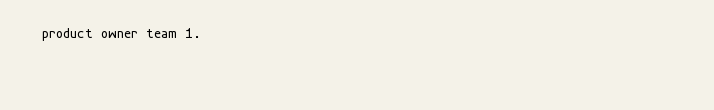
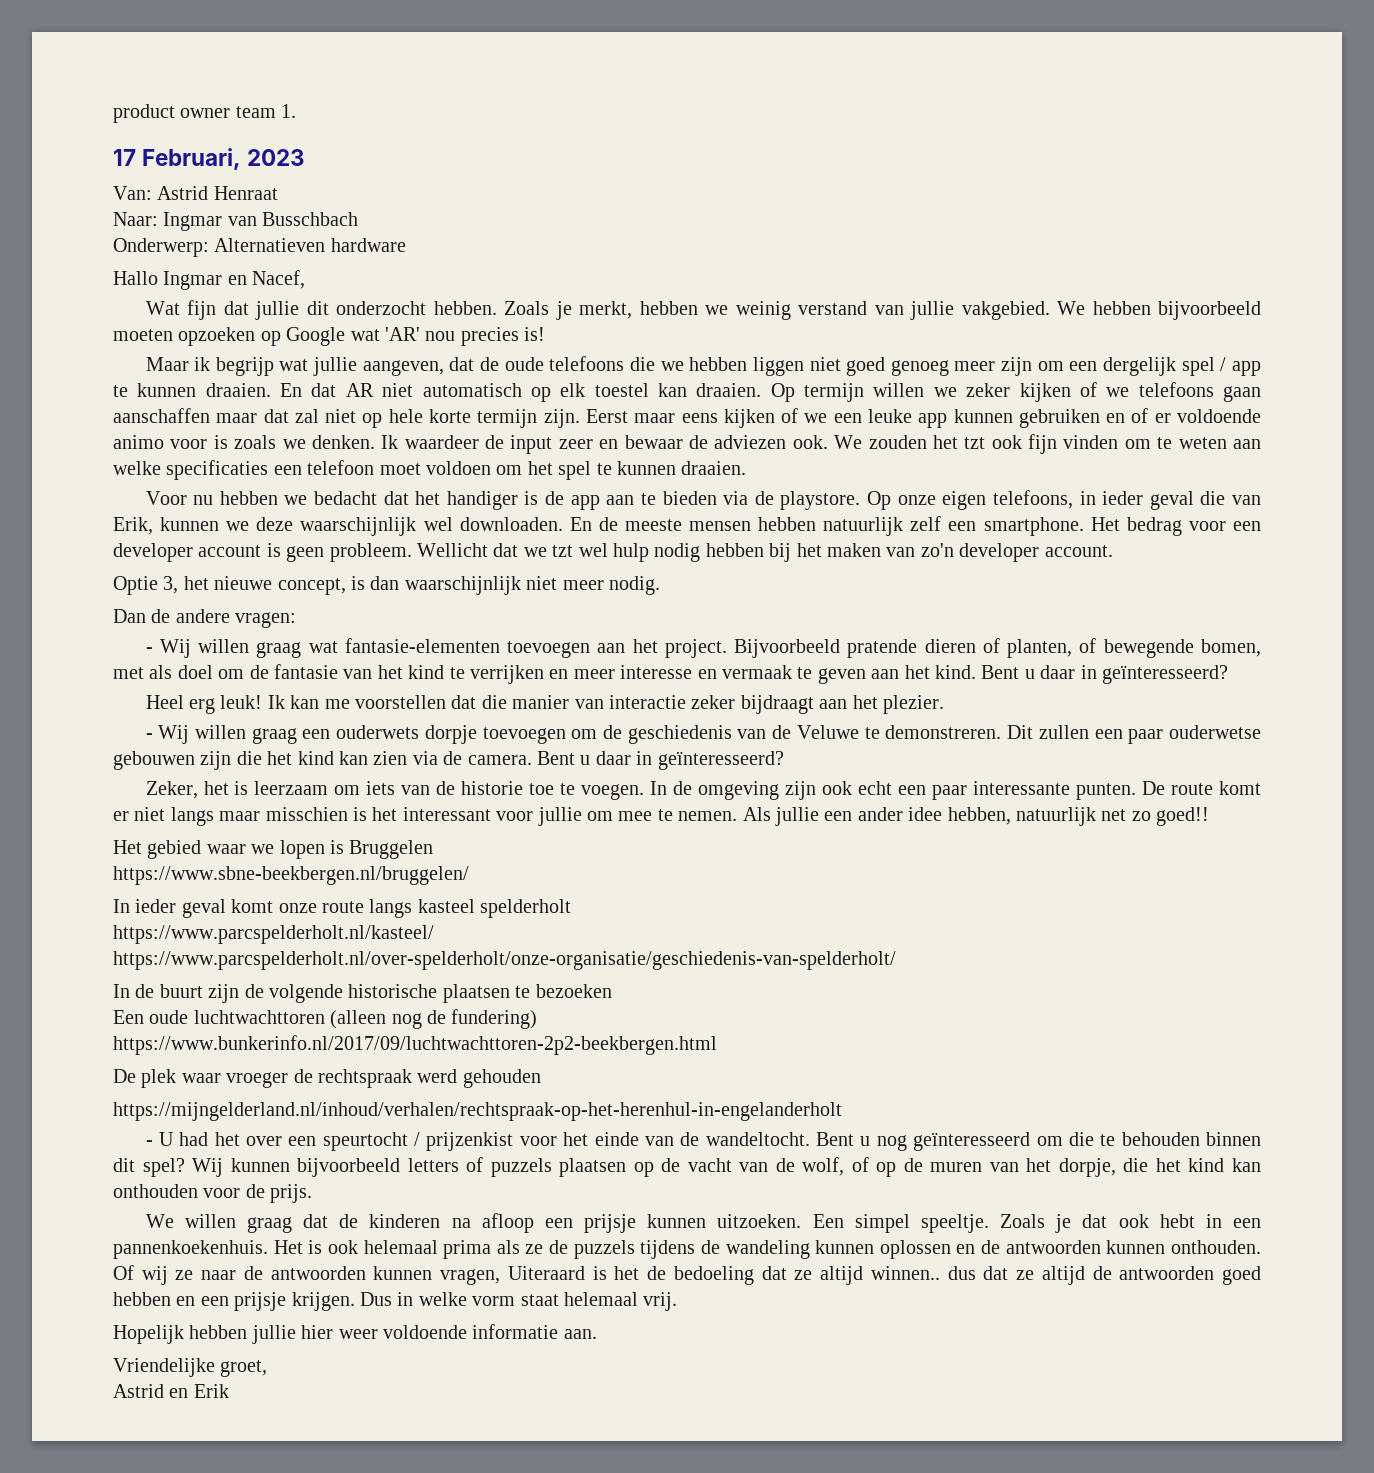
+ 17 Februari, 2023
+ Van: Astrid Henraat
+ Naar: Ingmar van Busschbach
+ Onderwerp: Alternatieven hardware
+ Hallo Ingmar en Nacef,
+ Wat fijn dat jullie dit onderzocht hebben. Zoals je merkt, hebben we weinig verstand van jullie vakgebied. We hebben bijvoorbeeld moeten opzoeken op Google wat 'AR' nou precies is!
+ Maar ik begrijp wat jullie aangeven, dat de oude telefoons die we hebben liggen niet goed genoeg meer zijn om een dergelijk spel / app te kunnen draaien. En dat AR niet automatisch op elk toestel kan draaien. Op termijn willen we zeker kijken of we telefoons gaan aanschaffen maar dat zal niet op hele korte termijn zijn. Eerst maar eens kijken of we een leuke app kunnen gebruiken en of er voldoende animo voor is zoals we denken. Ik waardeer de input zeer en bewaar de adviezen ook. We zouden het tzt ook fijn vinden om te weten aan welke specificaties een telefoon moet voldoen om het spel te kunnen draaien.
+ Voor nu hebben we bedacht dat het handiger is de app aan te bieden via de playstore. Op onze eigen telefoons, in ieder geval die van Erik, kunnen we deze waarschijnlijk wel downloaden. En de meeste mensen hebben natuurlijk zelf een smartphone. Het bedrag voor een developer account is geen probleem. Wellicht dat we tzt wel hulp nodig hebben bij het maken van zo'n developer account.
+ Optie 3, het nieuwe concept, is dan waarschijnlijk niet meer nodig.
+ Dan de andere vragen:
+ - Wij willen graag wat fantasie-elementen toevoegen aan het project. Bijvoorbeeld pratende dieren of planten, of bewegende bomen, met als doel om de fantasie van het kind te verrijken en meer interesse en vermaak te geven aan het kind. Bent u daar in geïnteresseerd?
+ Heel erg leuk! Ik kan me voorstellen dat die manier van interactie zeker bijdraagt aan het plezier.
+ - Wij willen graag een ouderwets dorpje toevoegen om de geschiedenis van de Veluwe te demonstreren. Dit zullen een paar ouderwetse gebouwen zijn die het kind kan zien via de camera. Bent u daar in geïnteresseerd?
+ Zeker, het is leerzaam om iets van de historie toe te voegen. In de omgeving zijn ook echt een paar interessante punten. De route komt er niet langs maar misschien is het interessant voor jullie om mee te nemen. Als jullie een ander idee hebben, natuurlijk net zo goed!!
+ Het gebied waar we lopen is Bruggelen
+ https://www.sbne-beekbergen.nl/bruggelen/
+ In ieder geval komt onze route langs kasteel spelderholt
+ https://www.parcspelderholt.nl/kasteel/
+ https://www.parcspelderholt.nl/over-spelderholt/onze-organisatie/geschiedenis-van-spelderholt/
+ In de buurt zijn de volgende historische plaatsen te bezoeken
+ Een oude luchtwachttoren (alleen nog de fundering)
+ https://www.bunkerinfo.nl/2017/09/luchtwachttoren-2p2-beekbergen.html
+ De plek waar vroeger de rechtspraak werd gehouden
+ https://mijngelderland.nl/inhoud/verhalen/rechtspraak-op-het-herenhul-in-engelanderholt
+ - U had het over een speurtocht / prijzenkist voor het einde van de wandeltocht. Bent u nog geïnteresseerd om die te behouden binnen dit spel? Wij kunnen bijvoorbeeld letters of puzzels plaatsen op de vacht van de wolf, of op de muren van het dorpje, die het kind kan onthouden voor de prijs.
+ We willen graag dat de kinderen na afloop een prijsje kunnen uitzoeken. Een simpel speeltje. Zoals je dat ook hebt in een pannenkoekenhuis. Het is ook helemaal prima als ze de puzzels tijdens de wandeling kunnen oplossen en de antwoorden kunnen onthouden. Of wij ze naar de antwoorden kunnen vragen, Uiteraard is het de bedoeling dat ze altijd winnen.. dus dat ze altijd de antwoorden goed hebben en een prijsje krijgen. Dus in welke vorm staat helemaal vrij.
+ Hopelijk hebben jullie hier weer voldoende informatie aan.
+ Vriendelijke groet,
+ Astrid en Erik

